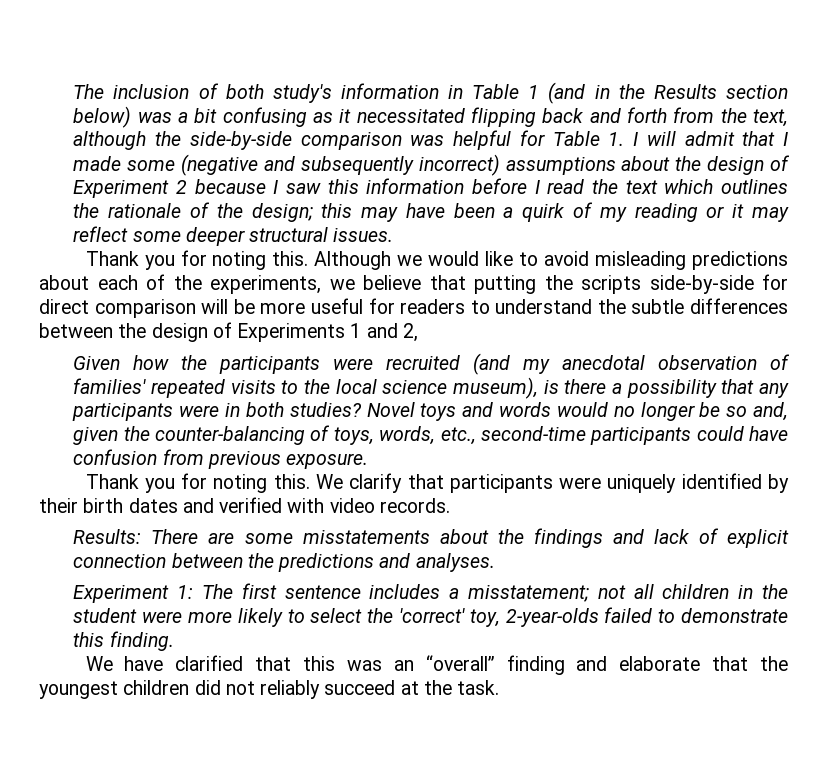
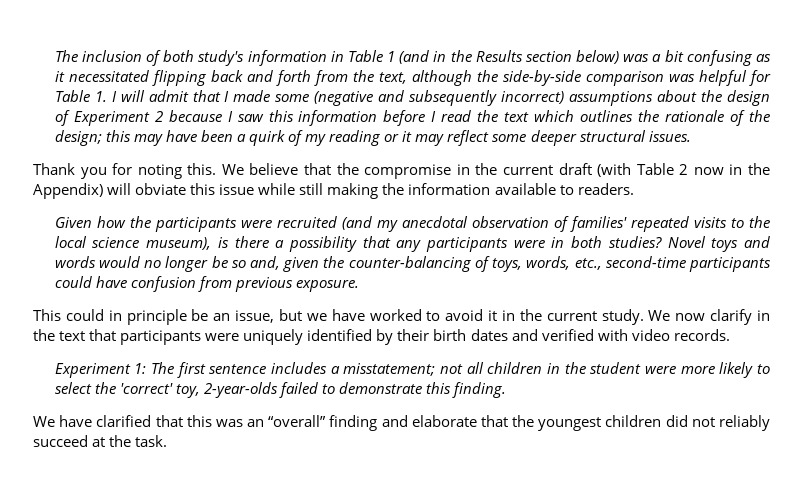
- Although we would like to avoid misleading predictions about each of the experiments, we believe that putting the scripts side-by-side for direct comparison will be more useful for readers to understand the subtle differences between the design of Experiments 1 and 2,
+ We believe that the compromise in the current draft (with Table 2 now in the Appendix) will obviate this issue while still making the information available to readers.
- Thank you for noting this. We clarify that participants were uniquely identified by their birth dates and verified with video records.
+ This could in principle be an issue, but we have worked to avoid it in the current study. We now clarify in the text that participants were uniquely identified by their birth dates and verified with video records.
- Results: There are some misstatements about the findings and lack of explicit connection between the predictions and analyses.

